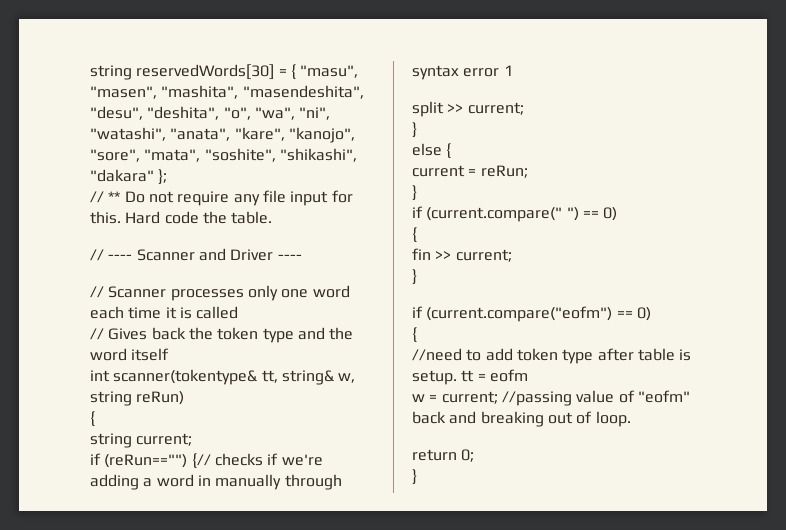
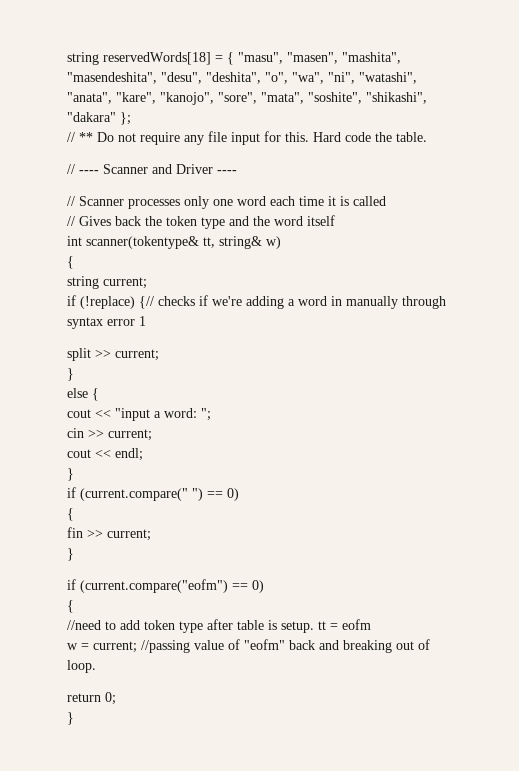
- string reservedWords[30] = { "masu", "masen", "mashita", "masendeshita", "desu", "deshita", "o", "wa", "ni", "watashi", "anata", "kare", "kanojo", "sore", "mata", "soshite", "shikashi", "dakara" };
+ string reservedWords[18] = { "masu", "masen", "mashita", "masendeshita", "desu", "deshita", "o", "wa", "ni", "watashi", "anata", "kare", "kanojo", "sore", "mata", "soshite", "shikashi", "dakara" };
- int scanner(tokentype& tt, string& w, string reRun)
+ int scanner(tokentype& tt, string& w)
- if (reRun=="") {// checks if we're adding a word in manually through syntax error 1
+ if (!replace) {// checks if we're adding a word in manually through syntax error 1
- current = reRun;
+ cout << "input a word: ";
+ cin >> current;
+ cout << endl;

